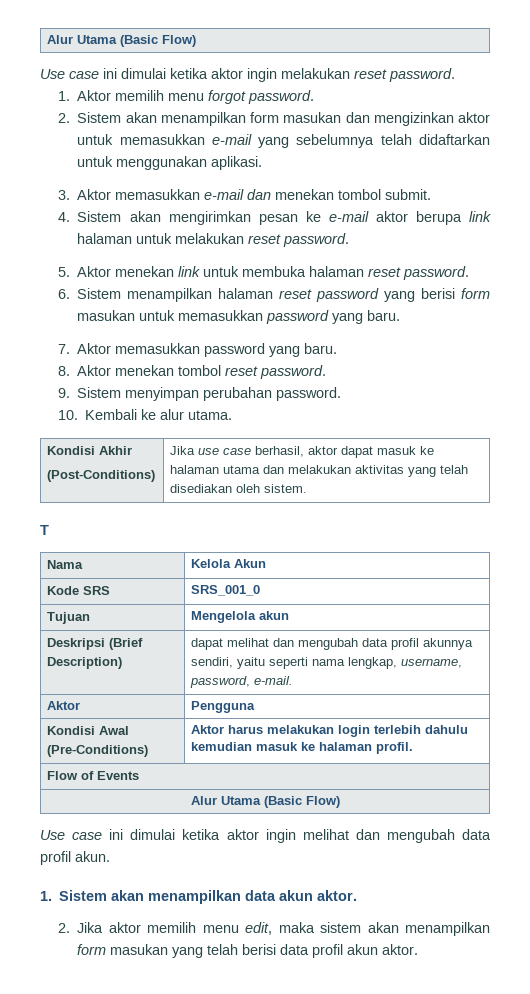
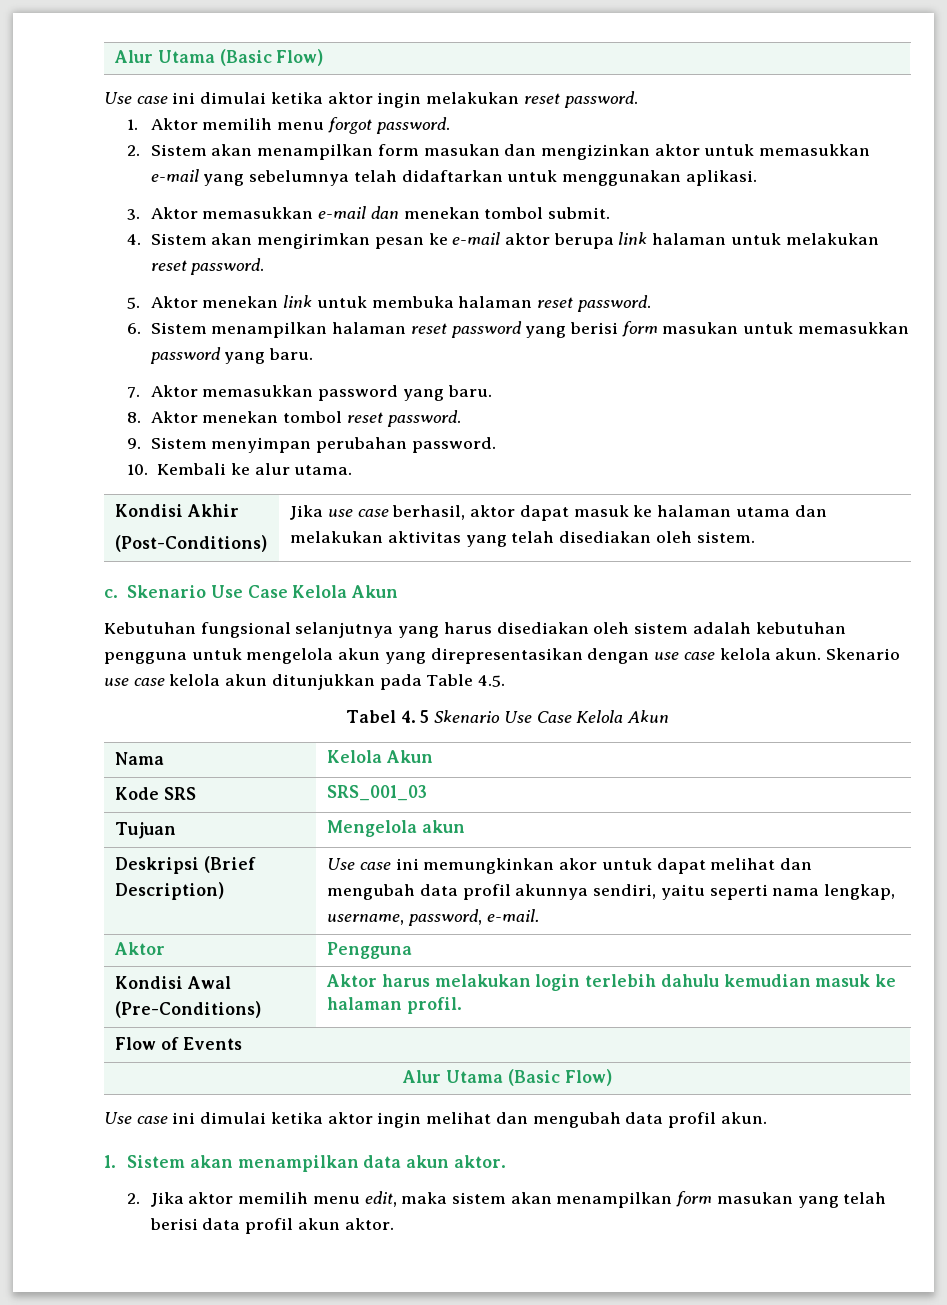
- T
+ c. Skenario Use Case Kelola Akun
+ Kebutuhan fungsional selanjutnya yang harus disediakan oleh sistem adalah kebutuhan pengguna untuk mengelola akun yang direpresentasikan dengan use case kelola akun. Skenario use case kelola akun ditunjukkan pada Table 4.5.
+ Tabel 4. 5 Skenario Use Case Kelola Akun
- Kode SRS | SRS_001_0
+ Kode SRS | SRS_001_03
- Deskripsi (Brief Description) | dapat melihat dan mengubah data profil akunnya sendiri, yaitu seperti nama lengkap, username, password, e-mail.
+ Deskripsi (Brief Description) | Use case ini memungkinkan akor untuk dapat melihat dan mengubah data profil akunnya sendiri, yaitu seperti nama lengkap, username, password, e-mail.

